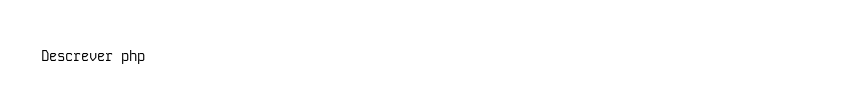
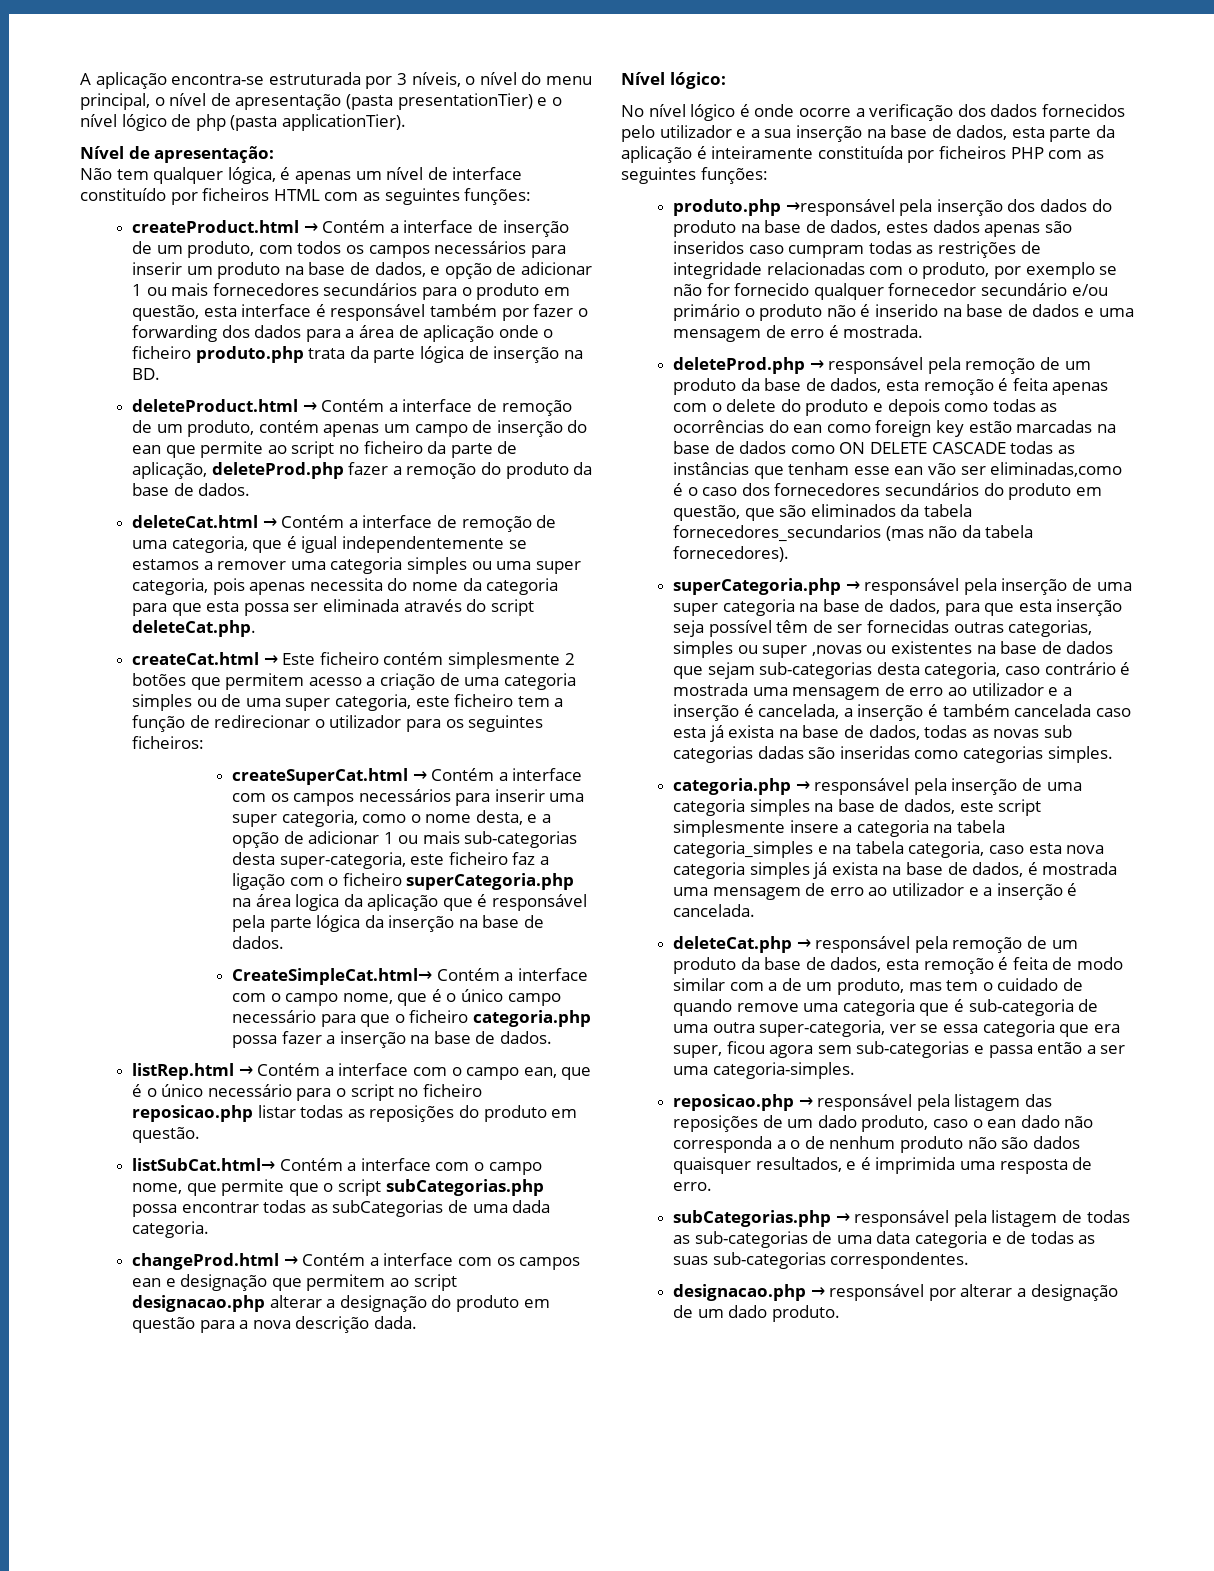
- Descrever php
+ A aplicação encontra-se estruturada por 3 níveis, o nível do menu principal, o nível de apresentação (pasta presentationTier) e o nível lógico de php (pasta applicationTier).
+ Nível de apresentação:
+ Não tem qualquer lógica, é apenas um nível de interface constituído por ficheiros HTML com as seguintes funções:
+ createProduct.html → Contém a interface de inserção de um produto, com todos os campos necessários para inserir um produto na base de dados, e opção de adicionar 1 ou mais fornecedores secundários para o produto em questão, esta interface é responsável também por fazer o forwarding dos dados para a área de aplicação onde o ficheiro produto.php trata da parte lógica de inserção na BD.
+ deleteProduct.html → Contém a interface de remoção de um produto, contém apenas um campo de inserção do ean que permite ao script no ficheiro da parte de aplicação, deleteProd.php fazer a remoção do produto da base de dados.
+ deleteCat.html → Contém a interface de remoção de uma categoria, que é igual independentemente se estamos a remover uma categoria simples ou uma super categoria, pois apenas necessita do nome da categoria para que esta possa ser eliminada através do script deleteCat.php.
+ createCat.html → Este ficheiro contém simplesmente 2 botões que permitem acesso a criação de uma categoria simples ou de uma super categoria, este ficheiro tem a função de redirecionar o utilizador para os seguintes ficheiros:
+ createSuperCat.html → Contém a interface com os campos necessários para inserir uma super categoria, como o nome desta, e a opção de adicionar 1 ou mais sub-categorias desta super-categoria, este ficheiro faz a ligação com o ficheiro superCategoria.php na área logica da aplicação que é responsável pela parte lógica da inserção na base de dados.
+ CreateSimpleCat.html→ Contém a interface com o campo nome, que é o único campo necessário para que o ficheiro categoria.php possa fazer a inserção na base de dados.
+ listRep.html → Contém a interface com o campo ean, que é o único necessário para o script no ficheiro reposicao.php listar todas as reposições do produto em questão.
+ listSubCat.html→ Contém a interface com o campo nome, que permite que o script subCategorias.php possa encontrar todas as subCategorias de uma dada categoria.
+ changeProd.html → Contém a interface com os campos ean e designação que permitem ao script designacao.php alterar a designação do produto em questão para a nova descrição dada.
+ Nível lógico:
+ No nível lógico é onde ocorre a verificação dos dados fornecidos pelo utilizador e a sua inserção na base de dados, esta parte da aplicação é inteiramente constituída por ficheiros PHP com as seguintes funções:
+ produto.php →responsável pela inserção dos dados do produto na base de dados, estes dados apenas são inseridos caso cumpram todas as restrições de integridade relacionadas com o produto, por exemplo se não for fornecido qualquer fornecedor secundário e/ou primário o produto não é inserido na base de dados e uma mensagem de erro é mostrada.
+ deleteProd.php → responsável pela remoção de um produto da base de dados, esta remoção é feita apenas com o delete do produto e depois como todas as ocorrências do ean como foreign key estão marcadas na base de dados como ON DELETE CASCADE todas as instâncias que tenham esse ean vão ser eliminadas,como é o caso dos fornecedores secundários do produto em questão, que são eliminados da tabela fornecedores_secundarios (mas não da tabela fornecedores).
+ superCategoria.php → responsável pela inserção de uma super categoria na base de dados, para que esta inserção seja possível têm de ser fornecidas outras categorias, simples ou super ,novas ou existentes na base de dados que sejam sub-categorias desta categoria, caso contrário é mostrada uma mensagem de erro ao utilizador e a inserção é cancelada, a inserção é também cancelada caso esta já exista na base de dados, todas as novas sub categorias dadas são inseridas como categorias simples.
+ categoria.php → responsável pela inserção de uma categoria simples na base de dados, este script simplesmente insere a categoria na tabela categoria_simples e na tabela categoria, caso esta nova categoria simples já exista na base de dados, é mostrada uma mensagem de erro ao utilizador e a inserção é cancelada.
+ deleteCat.php → responsável pela remoção de um produto da base de dados, esta remoção é feita de modo similar com a de um produto, mas tem o cuidado de quando remove uma categoria que é sub-categoria de uma outra super-categoria, ver se essa categoria que era super, ficou agora sem sub-categorias e passa então a ser uma categoria-simples.
+ reposicao.php → responsável pela listagem das reposições de um dado produto, caso o ean dado não corresponda a o de nenhum produto não são dados quaisquer resultados, e é imprimida uma resposta de erro.
+ subCategorias.php → responsável pela listagem de todas as sub-categorias de uma data categoria e de todas as suas sub-categorias correspondentes.
+ designacao.php → responsável por alterar a designação de um dado produto.

